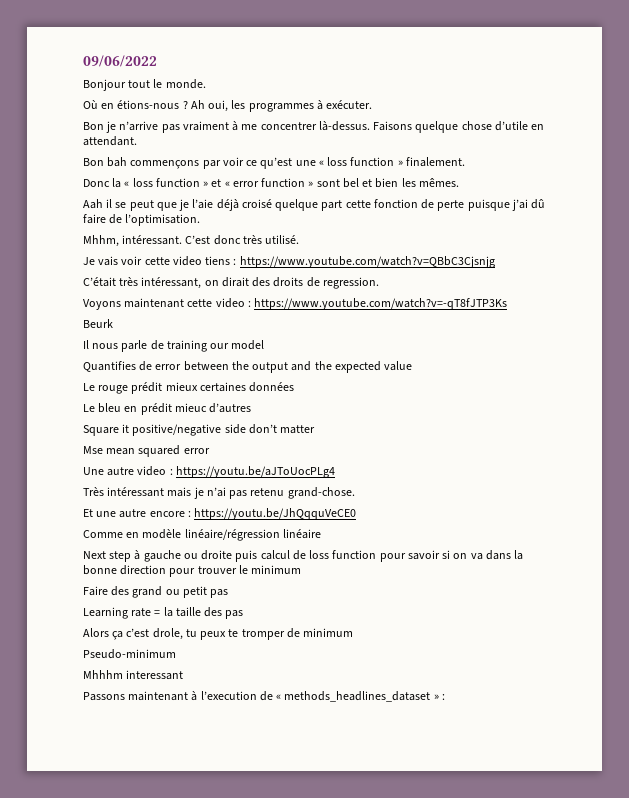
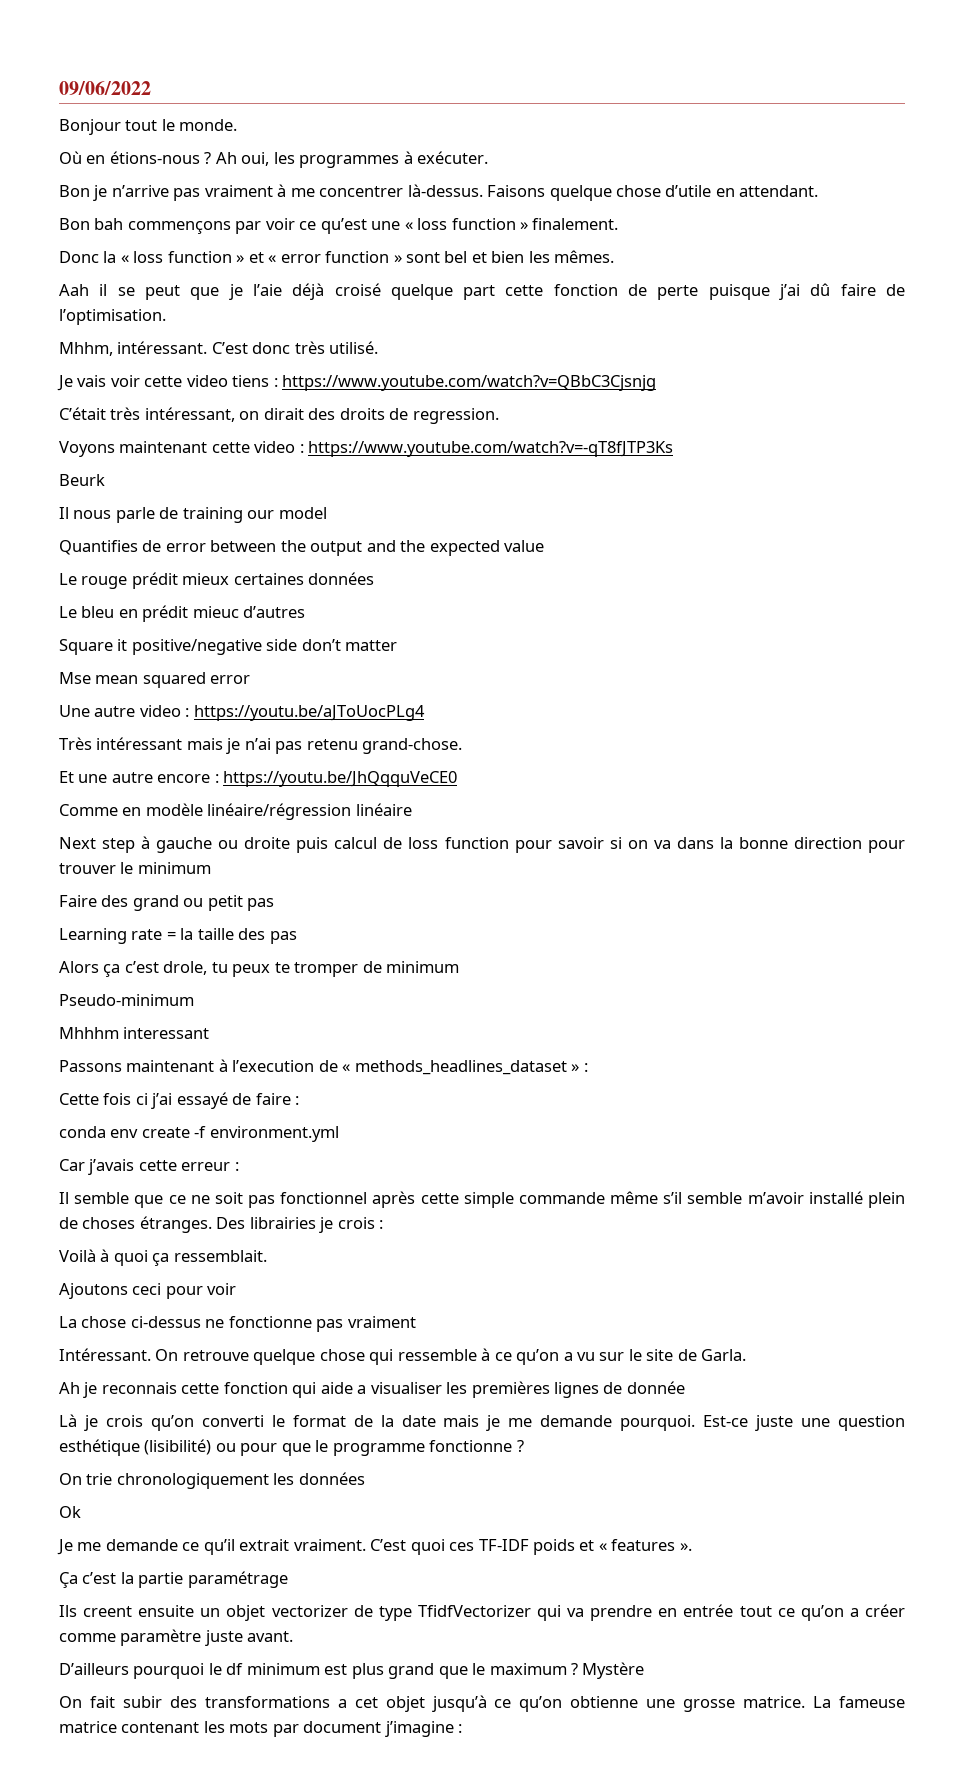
+ Cette fois ci j’ai essayé de faire :
+ conda env create -f environment.yml
+ Car j’avais cette erreur :
+ Il semble que ce ne soit pas fonctionnel après cette simple commande même s’il semble m’avoir installé plein de choses étranges. Des librairies je crois :
+ Voilà à quoi ça ressemblait.
+ Ajoutons ceci pour voir
+ La chose ci-dessus ne fonctionne pas vraiment
+ Intéressant. On retrouve quelque chose qui ressemble à ce qu’on a vu sur le site de Garla.
+ Ah je reconnais cette fonction qui aide a visualiser les premières lignes de donnée
+ Là je crois qu’on converti le format de la date mais je me demande pourquoi. Est-ce juste une question esthétique (lisibilité) ou pour que le programme fonctionne ?
+ On trie chronologiquement les données
+ Ok
+ Je me demande ce qu’il extrait vraiment. C’est quoi ces TF-IDF poids et « features ».
+ Ça c’est la partie paramétrage
+ Ils creent ensuite un objet vectorizer de type TfidfVectorizer qui va prendre en entrée tout ce qu’on a créer comme paramètre juste avant.
+ D’ailleurs pourquoi le df minimum est plus grand que le maximum ? Mystère
+ On fait subir des transformations a cet objet jusqu’à ce qu’on obtienne une grosse matrice. La fameuse matrice contenant les mots par document j’imagine :

